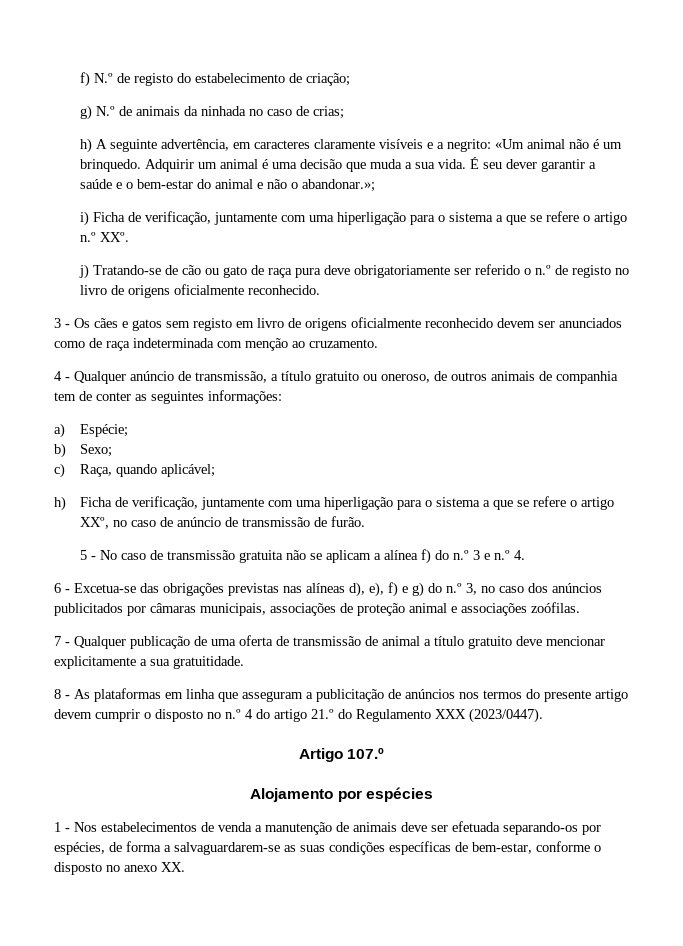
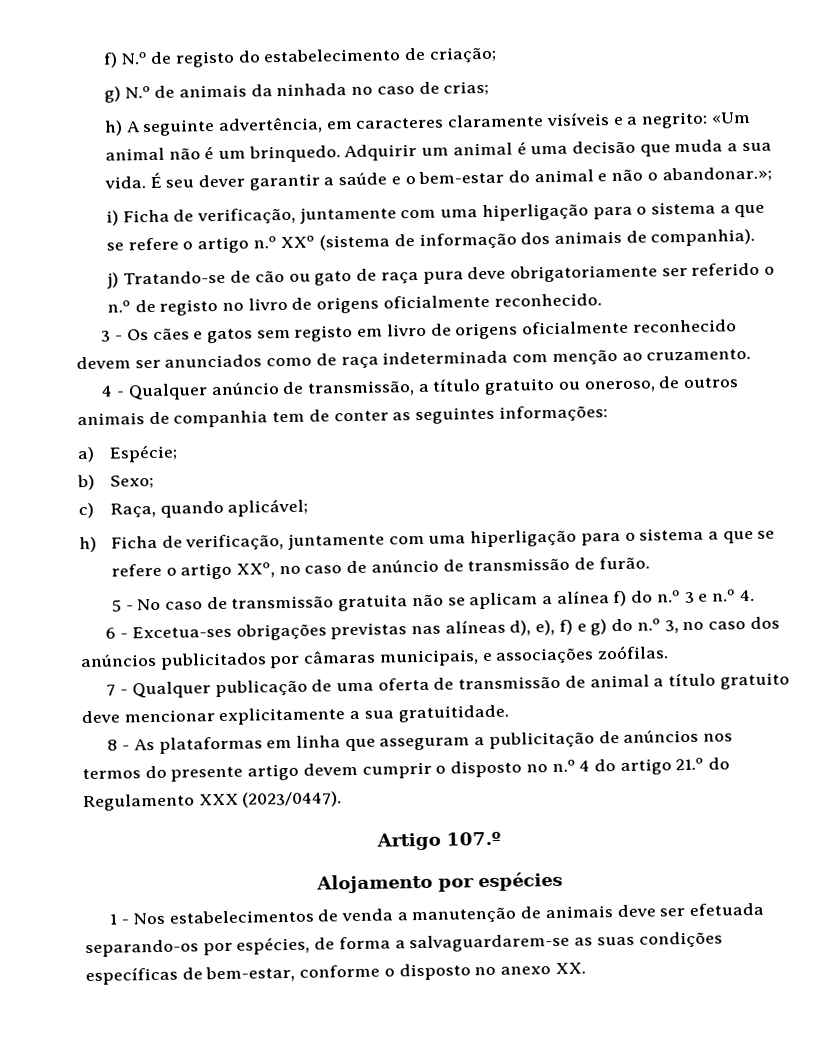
- i) Ficha de verificação, juntamente com uma hiperligação para o sistema a que se refere o artigo n.º XXº.
+ i) Ficha de verificação, juntamente com uma hiperligação para o sistema a que se refere o artigo n.º XXº (sistema de informação dos animais de companhia).
- 6 - Excetua-se das obrigações previstas nas alíneas d), e), f) e g) do n.º 3, no caso dos anúncios publicitados por câmaras municipais, associações de proteção animal e associações zoófilas.
+ 6 - Excetua-ses obrigações previstas nas alíneas d), e), f) e g) do n.º 3, no caso dos anúncios publicitados por câmaras municipais, e associações zoófilas.

